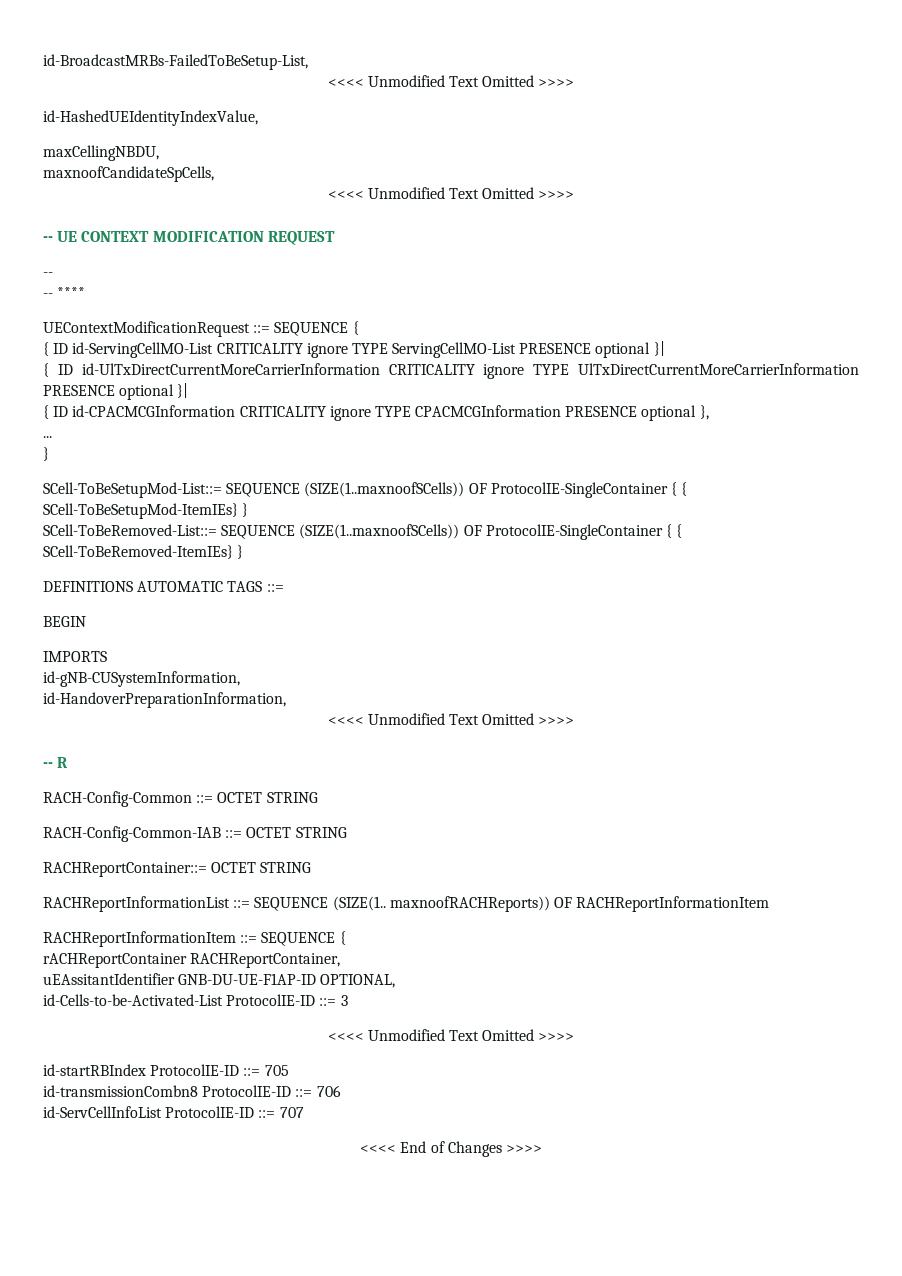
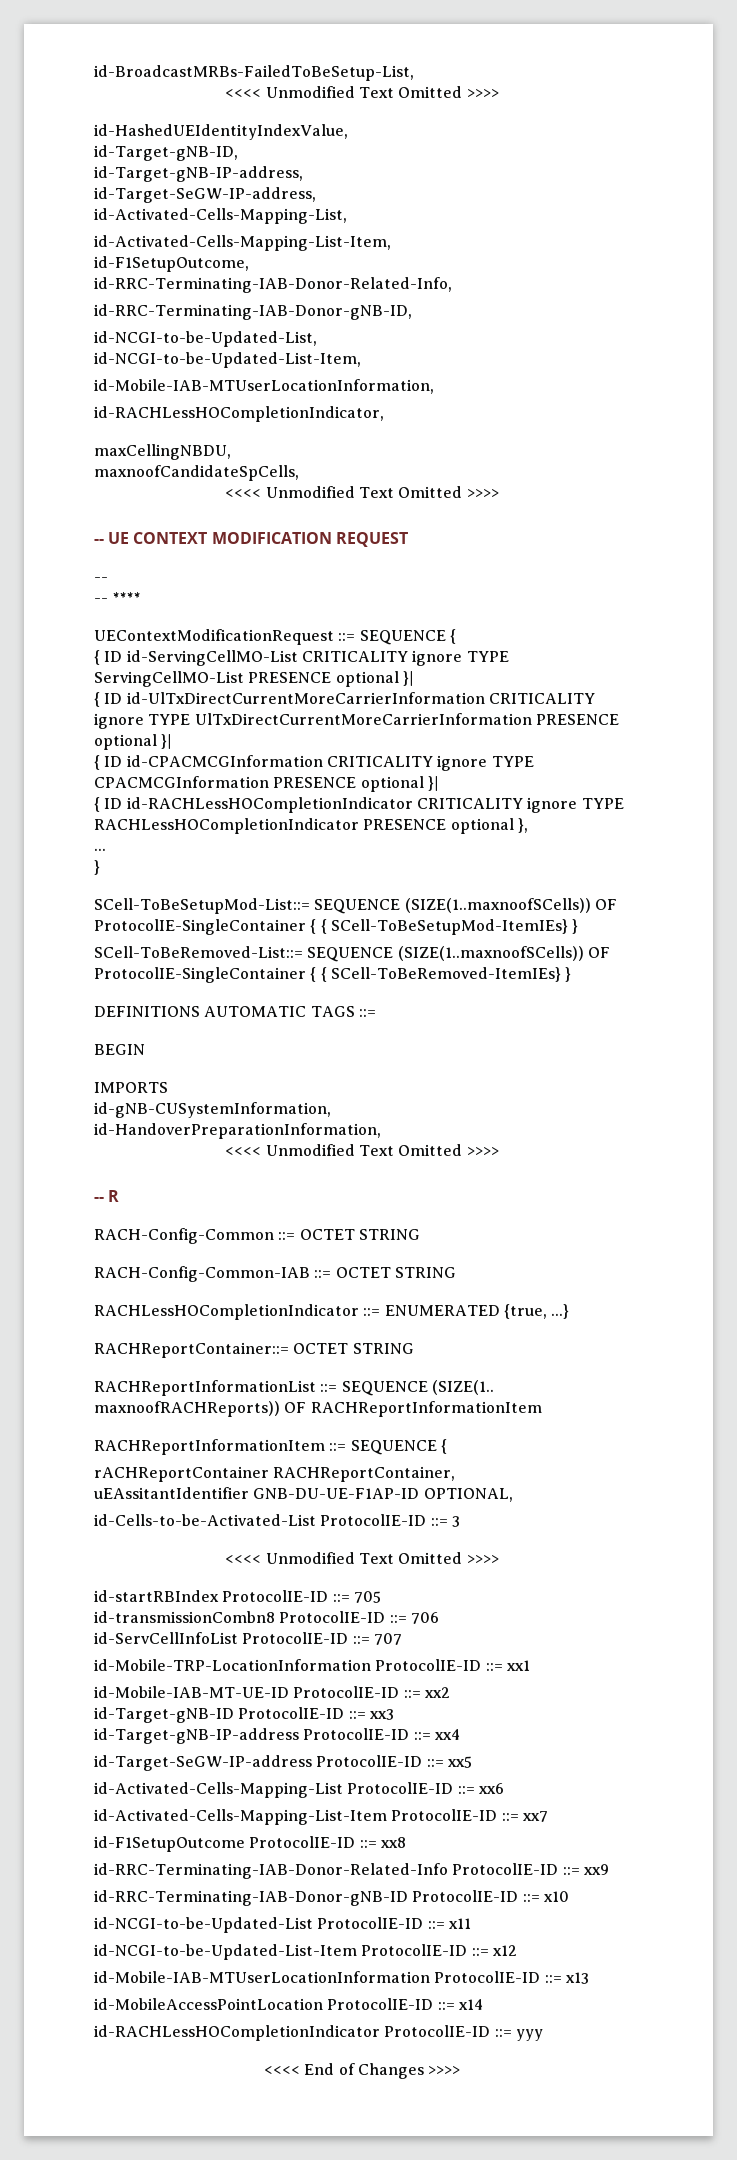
+ id-Target-gNB-ID,
+ id-Target-gNB-IP-address,
+ id-Target-SeGW-IP-address,
+ id-Activated-Cells-Mapping-List,
+ id-Activated-Cells-Mapping-List-Item,
+ id-F1SetupOutcome,
+ id-RRC-Terminating-IAB-Donor-Related-Info,
+ id-RRC-Terminating-IAB-Donor-gNB-ID,
+ id-NCGI-to-be-Updated-List,
+ id-NCGI-to-be-Updated-List-Item,
+ id-Mobile-IAB-MTUserLocationInformation,
+ id-RACHLessHOCompletionIndicator,
- { ID id-CPACMCGInformation CRITICALITY ignore TYPE CPACMCGInformation PRESENCE optional },
+ { ID id-CPACMCGInformation CRITICALITY ignore TYPE CPACMCGInformation PRESENCE optional }|
+ { ID id-RACHLessHOCompletionIndicator CRITICALITY ignore TYPE RACHLessHOCompletionIndicator PRESENCE optional },
+ RACHLessHOCompletionIndicator ::= ENUMERATED {true, ...}
+ id-Mobile-TRP-LocationInformation ProtocolIE-ID ::= xx1
+ id-Mobile-IAB-MT-UE-ID ProtocolIE-ID ::= xx2
+ id-Target-gNB-ID ProtocolIE-ID ::= xx3
+ id-Target-gNB-IP-address ProtocolIE-ID ::= xx4
+ id-Target-SeGW-IP-address ProtocolIE-ID ::= xx5
+ id-Activated-Cells-Mapping-List ProtocolIE-ID ::= xx6
+ id-Activated-Cells-Mapping-List-Item ProtocolIE-ID ::= xx7
+ id-F1SetupOutcome ProtocolIE-ID ::= xx8
+ id-RRC-Terminating-IAB-Donor-Related-Info ProtocolIE-ID ::= xx9
+ id-RRC-Terminating-IAB-Donor-gNB-ID ProtocolIE-ID ::= x10
+ id-NCGI-to-be-Updated-List ProtocolIE-ID ::= x11
+ id-NCGI-to-be-Updated-List-Item ProtocolIE-ID ::= x12
+ id-Mobile-IAB-MTUserLocationInformation ProtocolIE-ID ::= x13
+ id-MobileAccessPointLocation ProtocolIE-ID ::= x14
+ id-RACHLessHOCompletionIndicator ProtocolIE-ID ::= yyy

